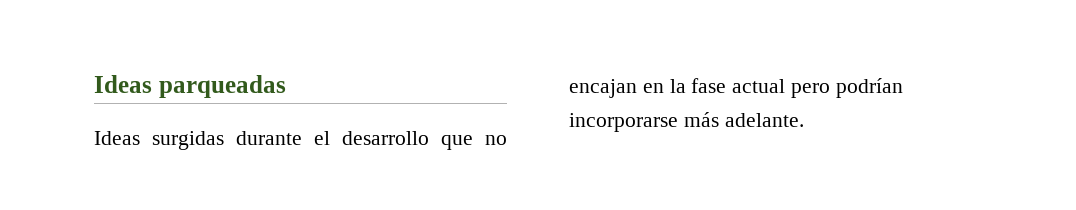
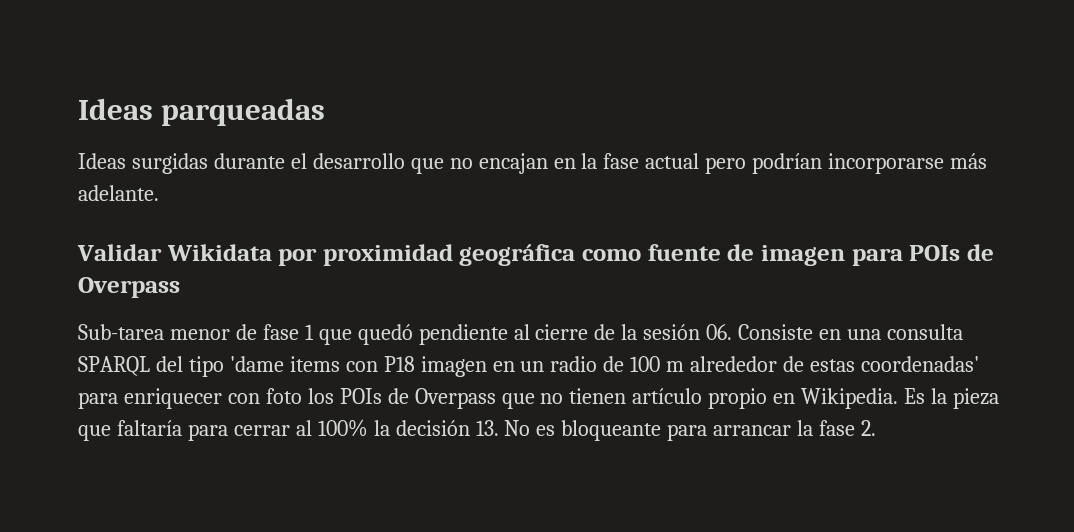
+ Validar Wikidata por proximidad geográfica como fuente de imagen para POIs de Overpass
+ Sub-tarea menor de fase 1 que quedó pendiente al cierre de la sesión 06. Consiste en una consulta SPARQL del tipo 'dame items con P18 imagen en un radio de 100 m alrededor de estas coordenadas' para enriquecer con foto los POIs de Overpass que no tienen artículo propio en Wikipedia. Es la pieza que faltaría para cerrar al 100% la decisión 13. No es bloqueante para arrancar la fase 2.

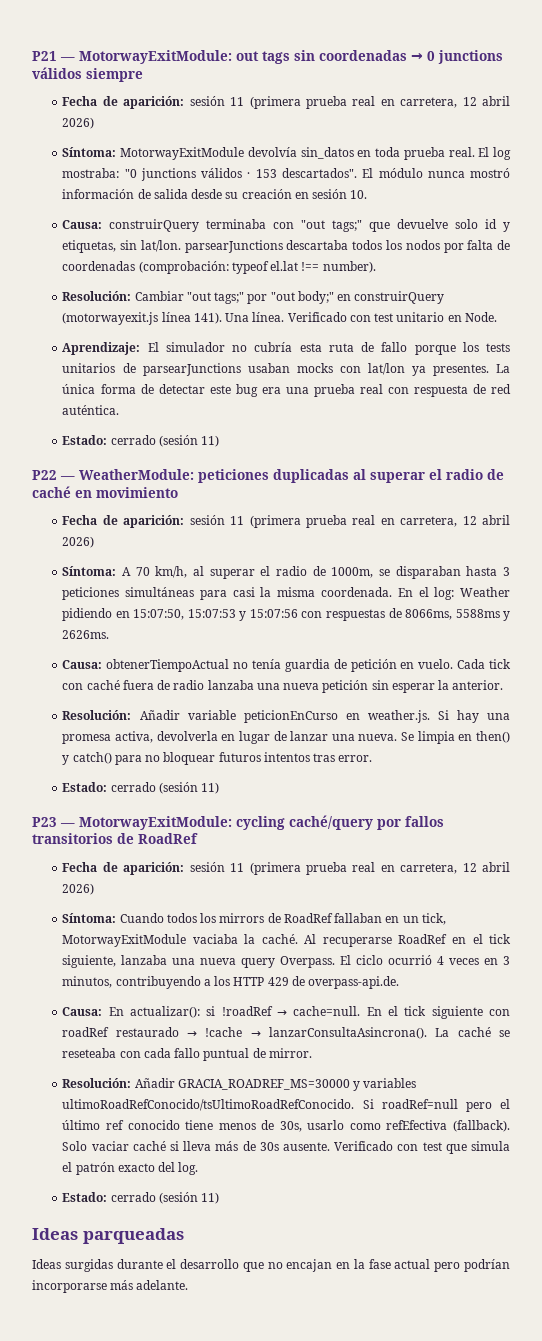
+ P21 — MotorwayExitModule: out tags sin coordenadas → 0 junctions válidos siempre
+ Fecha de aparición: sesión 11 (primera prueba real en carretera, 12 abril 2026)
+ Síntoma: MotorwayExitModule devolvía sin_datos en toda prueba real. El log mostraba: "0 junctions válidos · 153 descartados". El módulo nunca mostró información de salida desde su creación en sesión 10.
+ Causa: construirQuery terminaba con "out tags;" que devuelve solo id y etiquetas, sin lat/lon. parsearJunctions descartaba todos los nodos por falta de coordenadas (comprobación: typeof el.lat !== number).
+ Resolución: Cambiar "out tags;" por "out body;" en construirQuery (motorwayexit.js línea 141). Una línea. Verificado con test unitario en Node.
+ Aprendizaje: El simulador no cubría esta ruta de fallo porque los tests unitarios de parsearJunctions usaban mocks con lat/lon ya presentes. La única forma de detectar este bug era una prueba real con respuesta de red auténtica.
+ Estado: cerrado (sesión 11)
+ P22 — WeatherModule: peticiones duplicadas al superar el radio de caché en movimiento
+ Fecha de aparición: sesión 11 (primera prueba real en carretera, 12 abril 2026)
+ Síntoma: A 70 km/h, al superar el radio de 1000m, se disparaban hasta 3 peticiones simultáneas para casi la misma coordenada. En el log: Weather pidiendo en 15:07:50, 15:07:53 y 15:07:56 con respuestas de 8066ms, 5588ms y 2626ms.
+ Causa: obtenerTiempoActual no tenía guardia de petición en vuelo. Cada tick con caché fuera de radio lanzaba una nueva petición sin esperar la anterior.
+ Resolución: Añadir variable peticionEnCurso en weather.js. Si hay una promesa activa, devolverla en lugar de lanzar una nueva. Se limpia en then() y catch() para no bloquear futuros intentos tras error.
+ Estado: cerrado (sesión 11)
+ P23 — MotorwayExitModule: cycling caché/query por fallos transitorios de RoadRef
+ Fecha de aparición: sesión 11 (primera prueba real en carretera, 12 abril 2026)
+ Síntoma: Cuando todos los mirrors de RoadRef fallaban en un tick, MotorwayExitModule vaciaba la caché. Al recuperarse RoadRef en el tick siguiente, lanzaba una nueva query Overpass. El ciclo ocurrió 4 veces en 3 minutos, contribuyendo a los HTTP 429 de overpass-api.de.
+ Causa: En actualizar(): si !roadRef → cache=null. En el tick siguiente con roadRef restaurado → !cache → lanzarConsultaAsincrona(). La caché se reseteaba con cada fallo puntual de mirror.
+ Resolución: Añadir GRACIA_ROADREF_MS=30000 y variables ultimoRoadRefConocido/tsUltimoRoadRefConocido. Si roadRef=null pero el último ref conocido tiene menos de 30s, usarlo como refEfectiva (fallback). Solo vaciar caché si lleva más de 30s ausente. Verificado con test que simula el patrón exacto del log.
+ Estado: cerrado (sesión 11)
- Validar Wikidata por proximidad geográfica como fuente de imagen para POIs de Overpass
- Sub-tarea menor de fase 1 que quedó pendiente al cierre de la sesión 06. Consiste en una consulta SPARQL del tipo 'dame items con P18 imagen en un radio de 100 m alrededor de estas coordenadas' para enriquecer con foto los POIs de Overpass que no tienen artículo propio en Wikipedia. Es la pieza que faltaría para cerrar al 100% la decisión 13. No es bloqueante para arrancar la fase 2.

